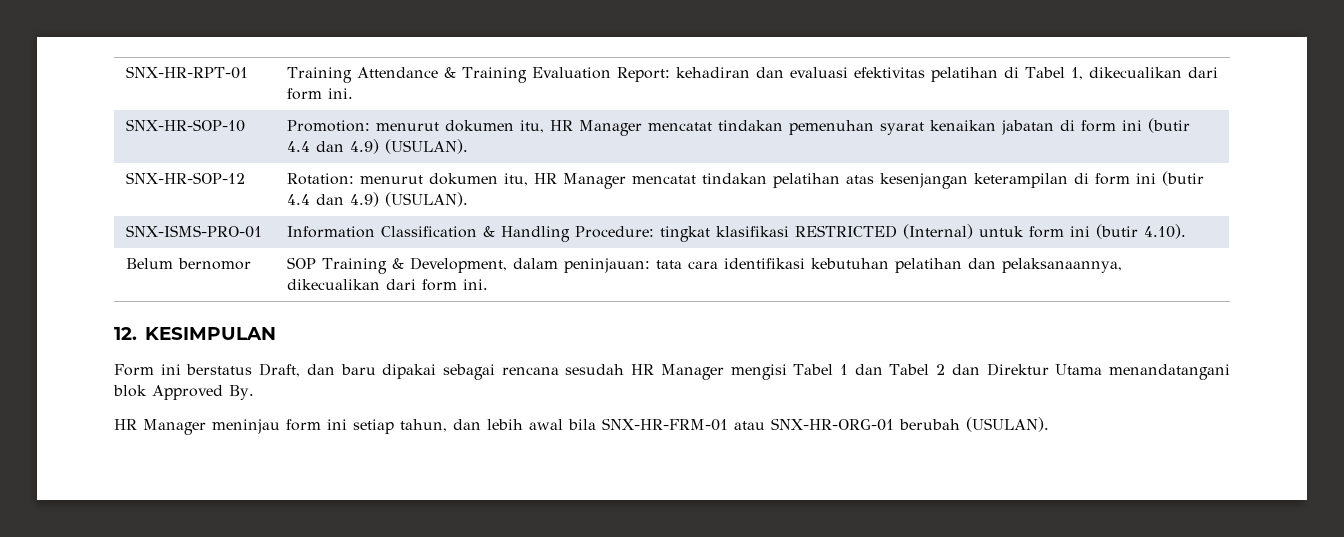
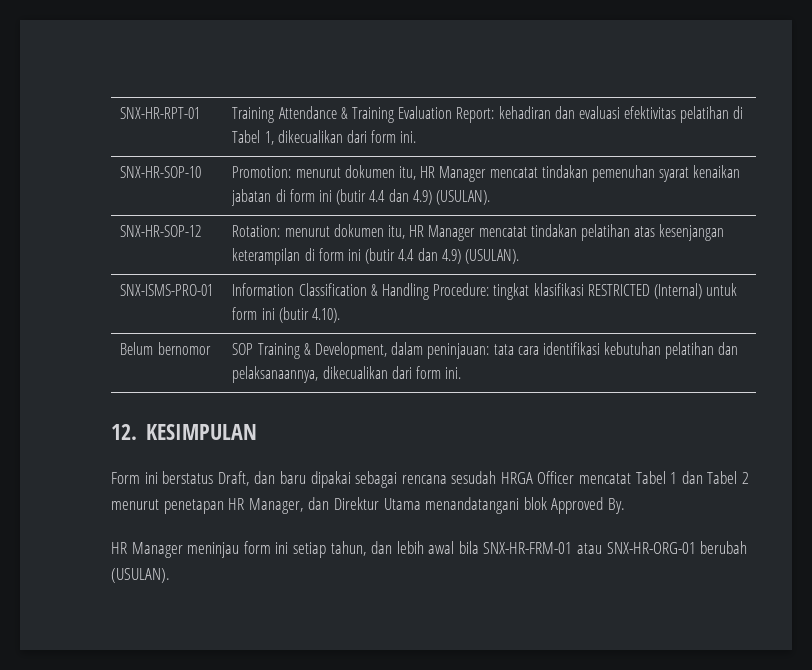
- Form ini berstatus Draft, dan baru dipakai sebagai rencana sesudah HR Manager mengisi Tabel 1 dan Tabel 2 dan Direktur Utama menandatangani blok Approved By.
+ Form ini berstatus Draft, dan baru dipakai sebagai rencana sesudah HRGA Officer mencatat Tabel 1 dan Tabel 2 menurut penetapan HR Manager, dan Direktur Utama menandatangani blok Approved By.

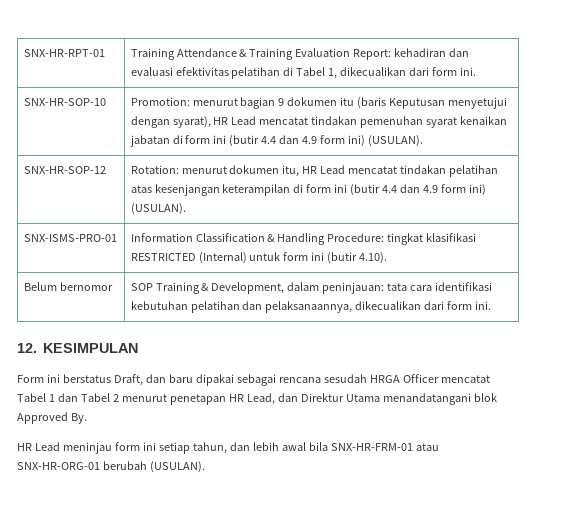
- SNX-HR-SOP-10 | Promotion: menurut dokumen itu, HR Manager mencatat tindakan pemenuhan syarat kenaikan jabatan di form ini (butir 4.4 dan 4.9) (USULAN).
+ SNX-HR-SOP-10 | Promotion: menurut bagian 9 dokumen itu (baris Keputusan menyetujui dengan syarat), HR Lead mencatat tindakan pemenuhan syarat kenaikan jabatan di form ini (butir 4.4 dan 4.9 form ini) (USULAN).
- SNX-HR-SOP-12 | Rotation: menurut dokumen itu, HR Manager mencatat tindakan pelatihan atas kesenjangan keterampilan di form ini (butir 4.4 dan 4.9) (USULAN).
+ SNX-HR-SOP-12 | Rotation: menurut dokumen itu, HR Lead mencatat tindakan pelatihan atas kesenjangan keterampilan di form ini (butir 4.4 dan 4.9 form ini) (USULAN).
- Form ini berstatus Draft, dan baru dipakai sebagai rencana sesudah HRGA Officer mencatat Tabel 1 dan Tabel 2 menurut penetapan HR Manager, dan Direktur Utama menandatangani blok Approved By.
+ Form ini berstatus Draft, dan baru dipakai sebagai rencana sesudah HRGA Officer mencatat Tabel 1 dan Tabel 2 menurut penetapan HR Lead, dan Direktur Utama menandatangani blok Approved By.
- HR Manager meninjau form ini setiap tahun, dan lebih awal bila SNX-HR-FRM-01 atau SNX-HR-ORG-01 berubah (USULAN).
+ HR Lead meninjau form ini setiap tahun, dan lebih awal bila SNX-HR-FRM-01 atau SNX-HR-ORG-01 berubah (USULAN).

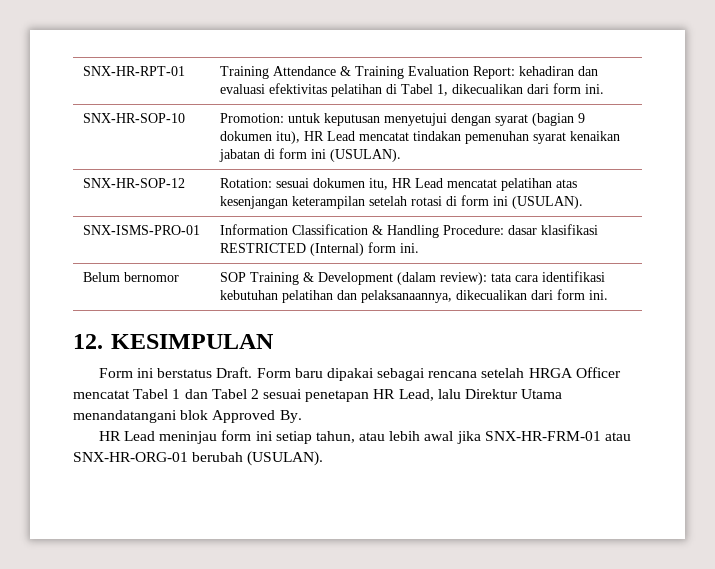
- SNX-HR-SOP-10 | Promotion: menurut bagian 9 dokumen itu (baris Keputusan menyetujui dengan syarat), HR Lead mencatat tindakan pemenuhan syarat kenaikan jabatan di form ini (butir 4.4 dan 4.9 form ini) (USULAN).
+ SNX-HR-SOP-10 | Promotion: untuk keputusan menyetujui dengan syarat (bagian 9 dokumen itu), HR Lead mencatat tindakan pemenuhan syarat kenaikan jabatan di form ini (USULAN).
- SNX-HR-SOP-12 | Rotation: menurut dokumen itu, HR Lead mencatat tindakan pelatihan atas kesenjangan keterampilan di form ini (butir 4.4 dan 4.9 form ini) (USULAN).
+ SNX-HR-SOP-12 | Rotation: sesuai dokumen itu, HR Lead mencatat pelatihan atas kesenjangan keterampilan setelah rotasi di form ini (USULAN).
- SNX-ISMS-PRO-01 | Information Classification & Handling Procedure: tingkat klasifikasi RESTRICTED (Internal) untuk form ini (butir 4.10).
+ SNX-ISMS-PRO-01 | Information Classification & Handling Procedure: dasar klasifikasi RESTRICTED (Internal) form ini.
- Belum bernomor | SOP Training & Development, dalam peninjauan: tata cara identifikasi kebutuhan pelatihan dan pelaksanaannya, dikecualikan dari form ini.
+ Belum bernomor | SOP Training & Development (dalam review): tata cara identifikasi kebutuhan pelatihan dan pelaksanaannya, dikecualikan dari form ini.
- Form ini berstatus Draft, dan baru dipakai sebagai rencana sesudah HRGA Officer mencatat Tabel 1 dan Tabel 2 menurut penetapan HR Lead, dan Direktur Utama menandatangani blok Approved By.
+ Form ini berstatus Draft. Form baru dipakai sebagai rencana setelah HRGA Officer mencatat Tabel 1 dan Tabel 2 sesuai penetapan HR Lead, lalu Direktur Utama menandatangani blok Approved By.
- HR Lead meninjau form ini setiap tahun, dan lebih awal bila SNX-HR-FRM-01 atau SNX-HR-ORG-01 berubah (USULAN).
+ HR Lead meninjau form ini setiap tahun, atau lebih awal jika SNX-HR-FRM-01 atau SNX-HR-ORG-01 berubah (USULAN).

